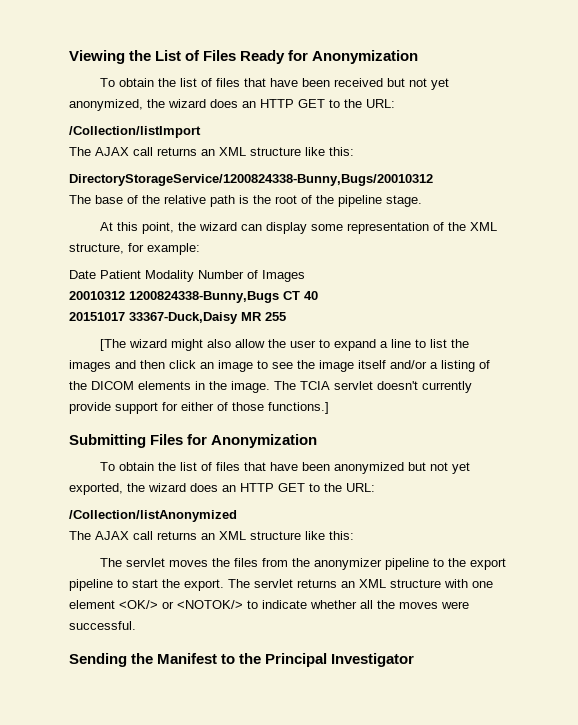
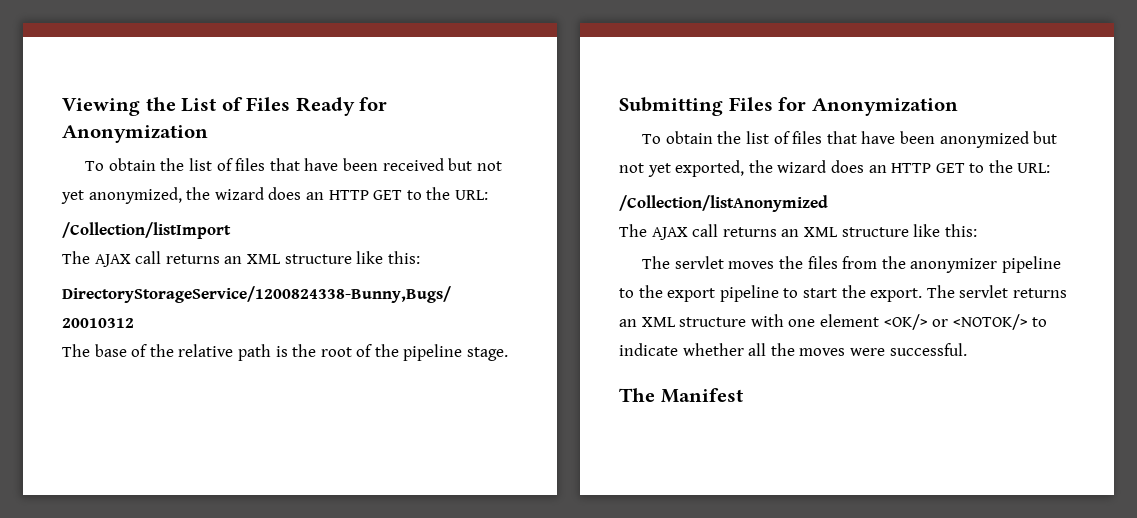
- At this point, the wizard can display some representation of the XML structure, for example:
- Date Patient Modality Number of Images
- 20010312 1200824338-Bunny,Bugs CT 40
- 20151017 33367-Duck,Daisy MR 255
- [The wizard might also allow the user to expand a line to list the images and then click an image to see the image itself and/or a listing of the DICOM elements in the image. The TCIA servlet doesn't currently provide support for either of those functions.]
- Sending the Manifest to the Principal Investigator
+ The Manifest

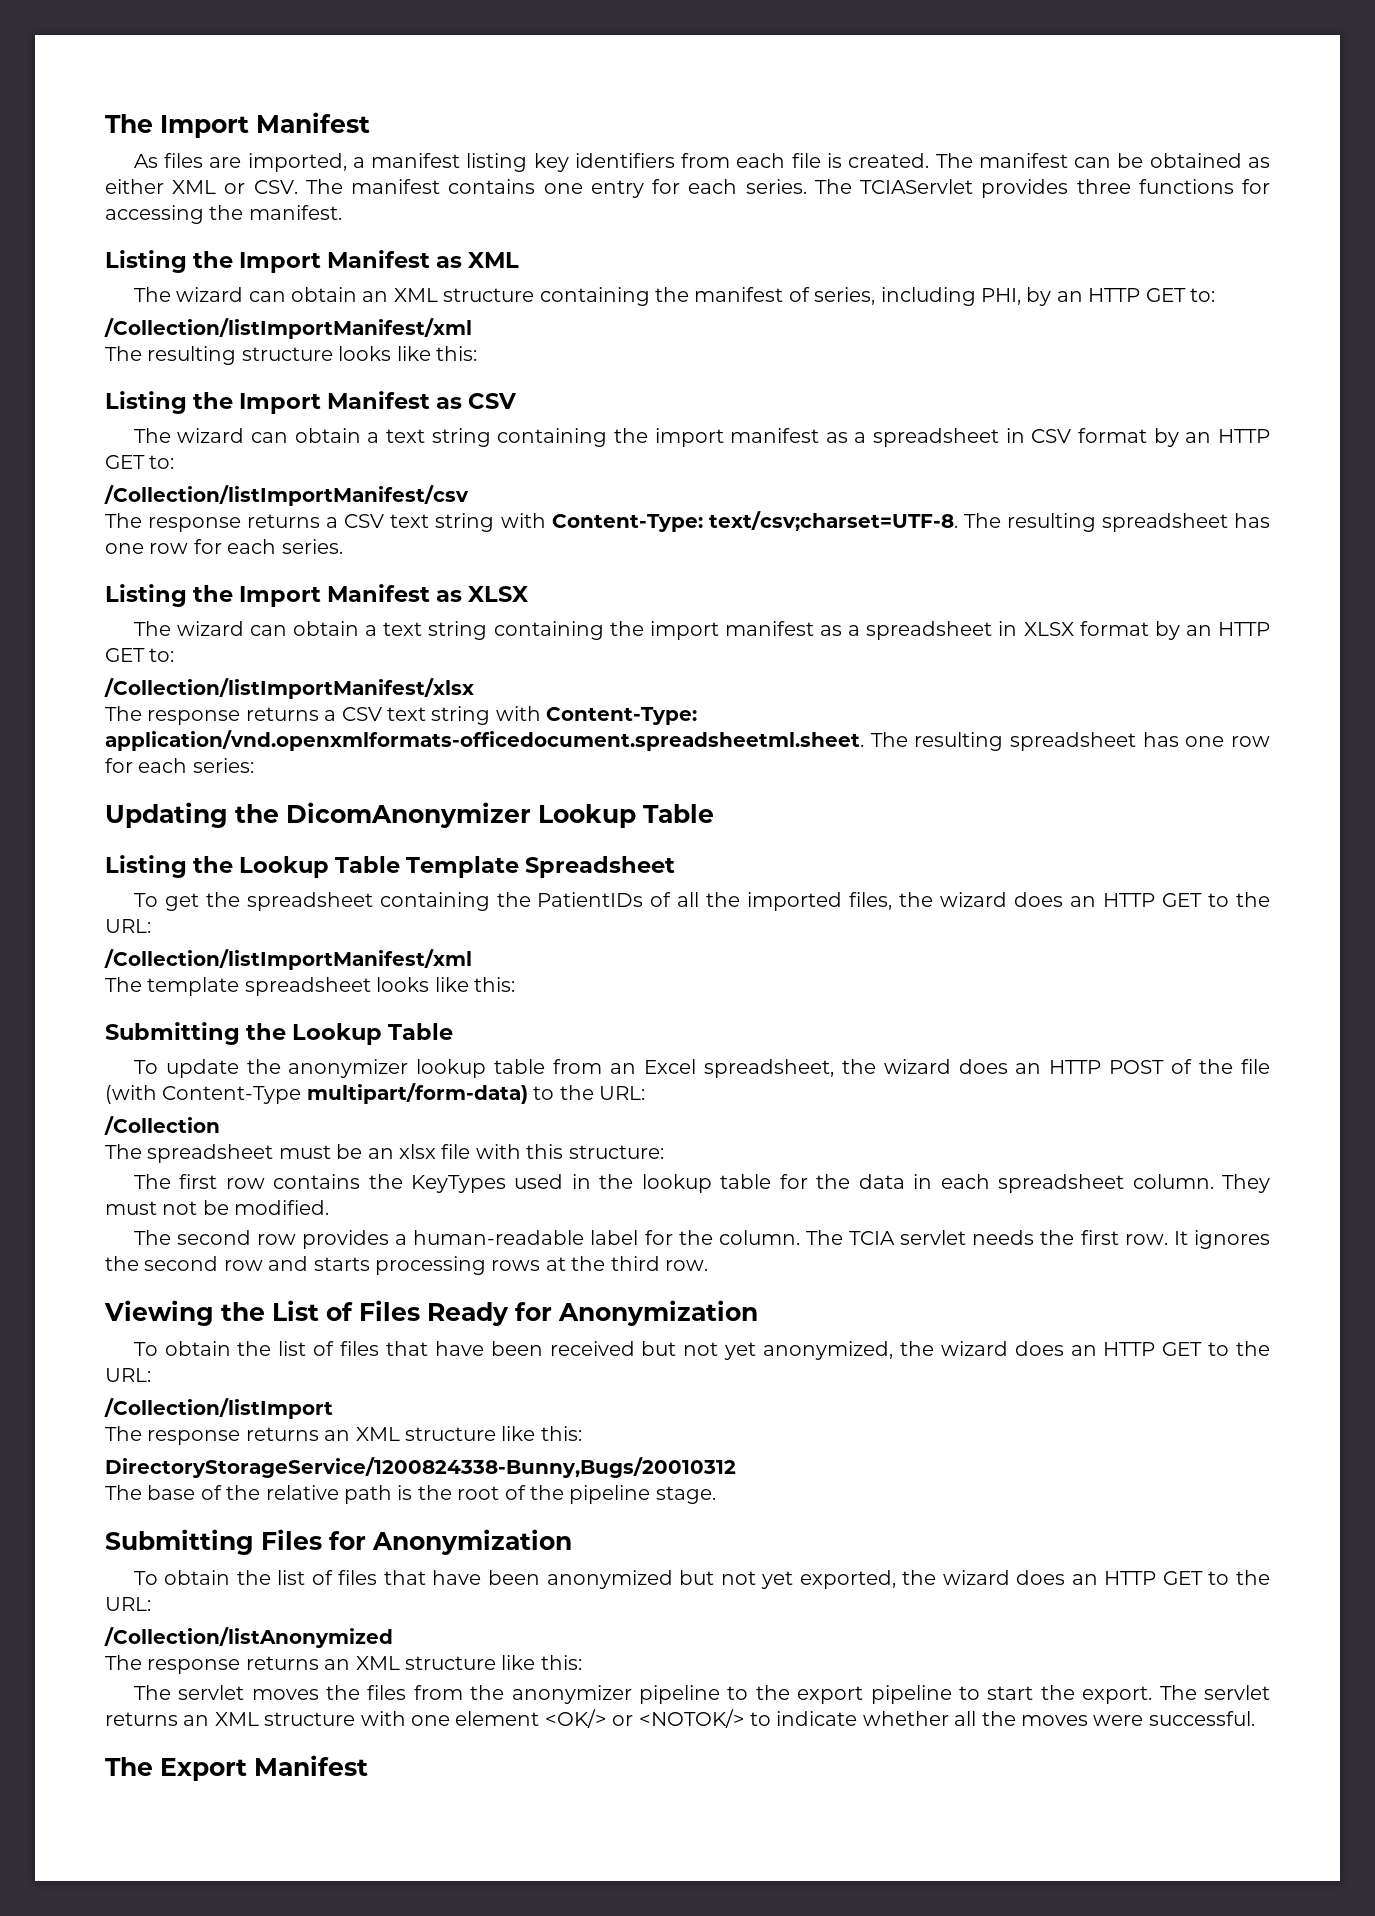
+ The Import Manifest
+ As files are imported, a manifest listing key identifiers from each file is created. The manifest can be obtained as either XML or CSV. The manifest contains one entry for each series. The TCIAServlet provides three functions for accessing the manifest.
+ Listing the Import Manifest as XML
+ The wizard can obtain an XML structure containing the manifest of series, including PHI, by an HTTP GET to:
+ /Collection/listImportManifest/xml
+ The resulting structure looks like this:
+ Listing the Import Manifest as CSV
+ The wizard can obtain a text string containing the import manifest as a spreadsheet in CSV format by an HTTP GET to:
+ /Collection/listImportManifest/csv
+ The response returns a CSV text string with Content-Type: text/csv;charset=UTF-8. The resulting spreadsheet has one row for each series.
+ Listing the Import Manifest as XLSX
+ The wizard can obtain a text string containing the import manifest as a spreadsheet in XLSX format by an HTTP GET to:
+ /Collection/listImportManifest/xlsx
+ The response returns a CSV text string with Content-Type: application/vnd.openxmlformats-officedocument.spreadsheetml.sheet. The resulting spreadsheet has one row for each series:
+ Updating the DicomAnonymizer Lookup Table
+ Listing the Lookup Table Template Spreadsheet
+ To get the spreadsheet containing the PatientIDs of all the imported files, the wizard does an HTTP GET to the URL:
+ /Collection/listImportManifest/xml
+ The template spreadsheet looks like this:
+ Submitting the Lookup Table
+ To update the anonymizer lookup table from an Excel spreadsheet, the wizard does an HTTP POST of the file (with Content-Type multipart/form-data) to the URL:
+ /Collection
+ The spreadsheet must be an xlsx file with this structure:
+ The first row contains the KeyTypes used in the lookup table for the data in each spreadsheet column. They must not be modified.
+ The second row provides a human-readable label for the column. The TCIA servlet needs the first row. It ignores the second row and starts processing rows at the third row.
  /Collection/listImport
- The AJAX call returns an XML structure like this:
+ The response returns an XML structure like this:
  /Collection/listAnonymized
- The AJAX call returns an XML structure like this:
+ The response returns an XML structure like this:
- The Manifest
+ The Export Manifest

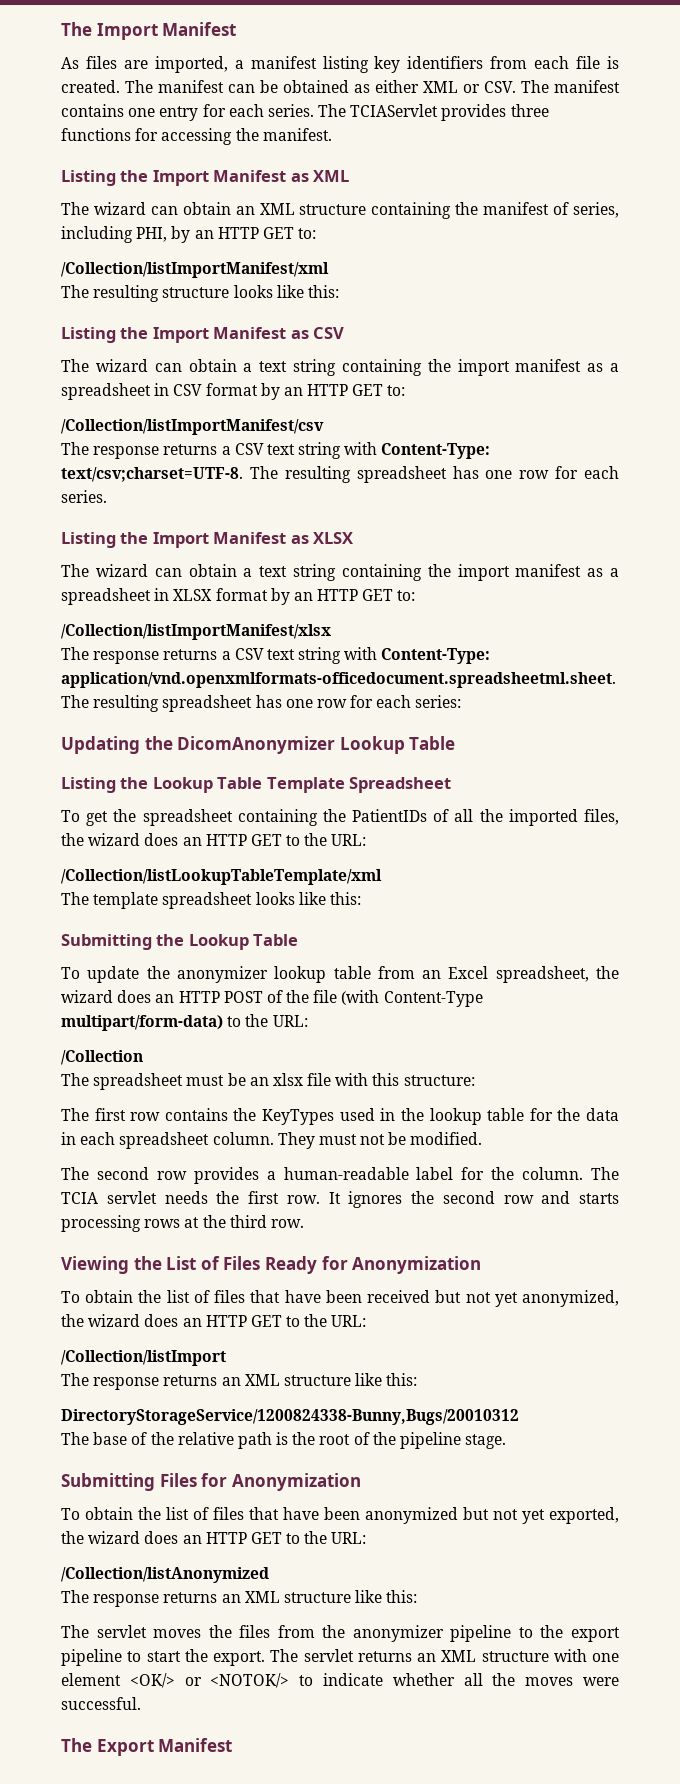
  To get the spreadsheet containing the PatientIDs of all the imported files, the wizard does an HTTP GET to the URL:
- /Collection/listImportManifest/xml
+ /Collection/listLookupTableTemplate/xml

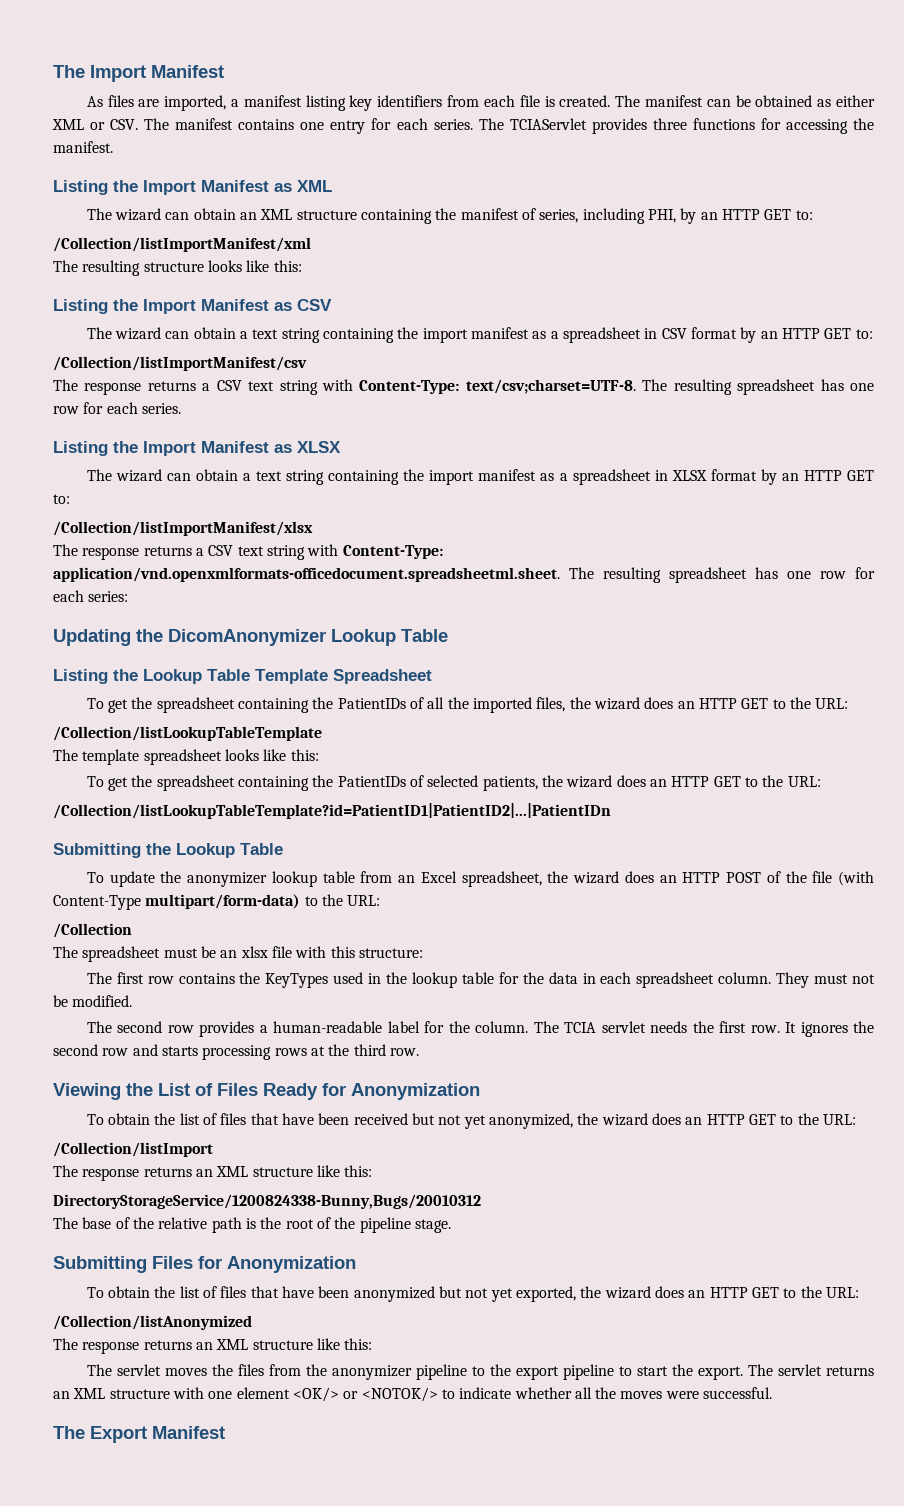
- /Collection/listLookupTableTemplate/xml
+ /Collection/listLookupTableTemplate
+ To get the spreadsheet containing the PatientIDs of selected patients, the wizard does an HTTP GET to the URL:
+ /Collection/listLookupTableTemplate?id=PatientID1|PatientID2|...|PatientIDn

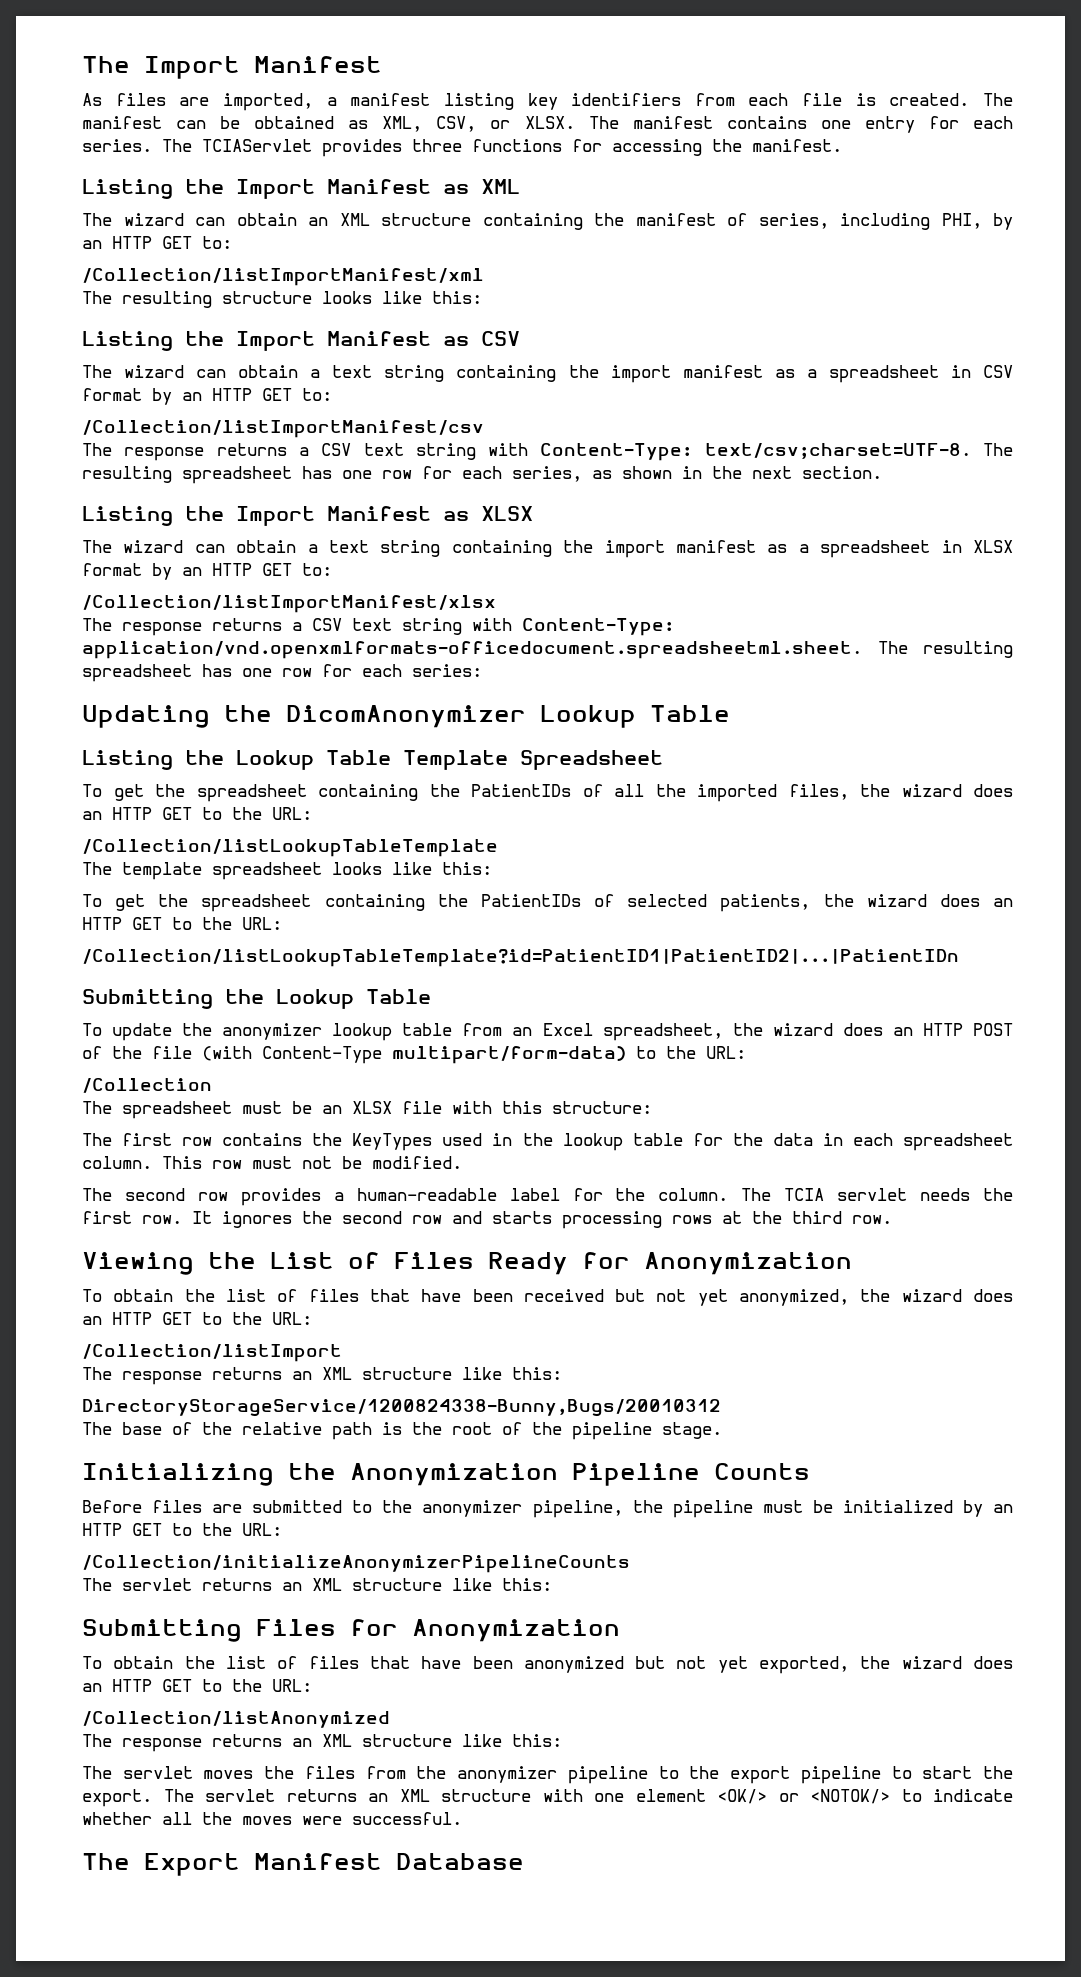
- The manifest can be obtained as either XML or CSV. The manifest contains one entry for each series.
+ The manifest can be obtained as XML, CSV, or XLSX. The manifest contains one entry for each series.
- The resulting spreadsheet has one row for each series.
+ The resulting spreadsheet has one row for each series, as shown in the next section.
- The spreadsheet must be an xlsx file with this structure:
+ The spreadsheet must be an XLSX file with this structure:
- They must not be modified.
+ This row must not be modified.
+ Initializing the Anonymization Pipeline Counts
+ Before files are submitted to the anonymizer pipeline, the pipeline must be initialized by an HTTP GET to the URL:
+ /Collection/initializeAnonymizerPipelineCounts
+ The servlet returns an XML structure like this:
- The Export Manifest
+ The Export Manifest Database

